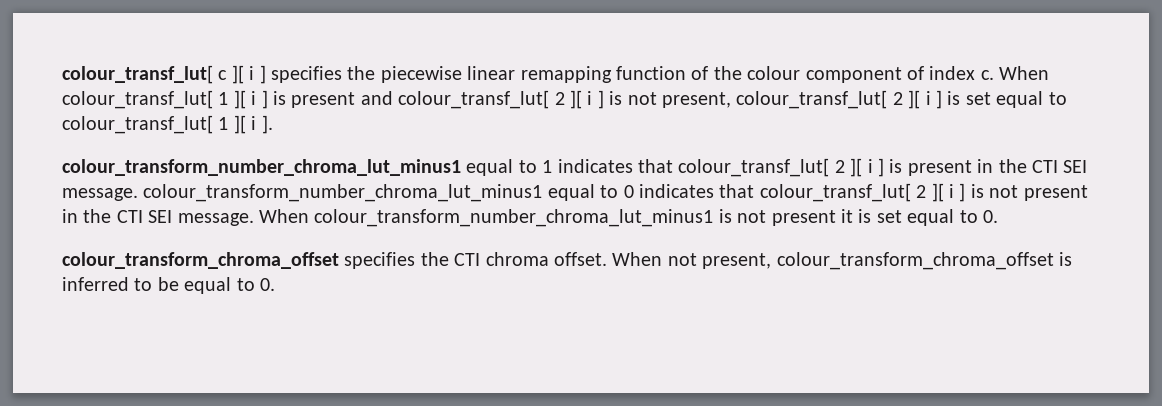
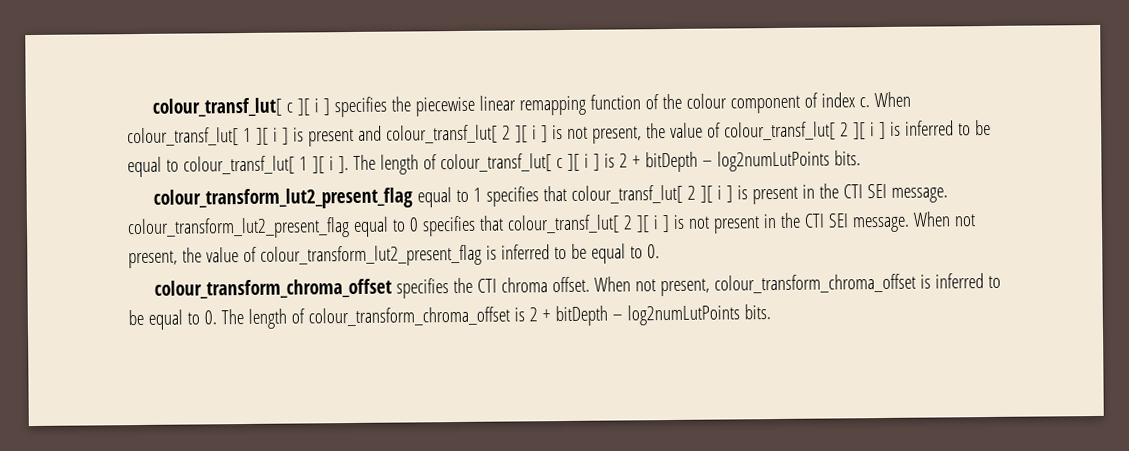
- When colour_transf_lut[ 1 ][ i ] is present and colour_transf_lut[ 2 ][ i ] is not present, colour_transf_lut[ 2 ][ i ] is set equal to colour_transf_lut[ 1 ][ i ].
- colour_transform_number_chroma_lut_minus1 equal to 1 indicates that colour_transf_lut[ 2 ][ i ] is present in the CTI SEI message. colour_transform_number_chroma_lut_minus1 equal to 0 indicates that colour_transf_lut[ 2 ][ i ] is not present in the CTI SEI message.
+ When colour_transf_lut[ 1 ][ i ] is present and colour_transf_lut[ 2 ][ i ] is not present, the value of colour_transf_lut[ 2 ][ i ] is inferred to be equal to colour_transf_lut[ 1 ][ i ]. The length of colour_transf_lut[ c ][ i ] is 2 + bitDepth – log2numLutPoints bits.
+ colour_transform_lut2_present_flag equal to 1 specifies that colour_transf_lut[ 2 ][ i ] is present in the CTI SEI message. colour_transform_lut2_present_flag equal to 0 specifies that colour_transf_lut[ 2 ][ i ] is not present in the CTI SEI message.
- When colour_transform_number_chroma_lut_minus1 is not present it is set equal to 0.
+ When not present, the value of colour_transform_lut2_present_flag is inferred to be equal to 0.
- When not present, colour_transform_chroma_offset is inferred to be equal to 0.
+ When not present, colour_transform_chroma_offset is inferred to be equal to 0. The length of colour_transform_chroma_offset is 2 + bitDepth – log2numLutPoints bits.

